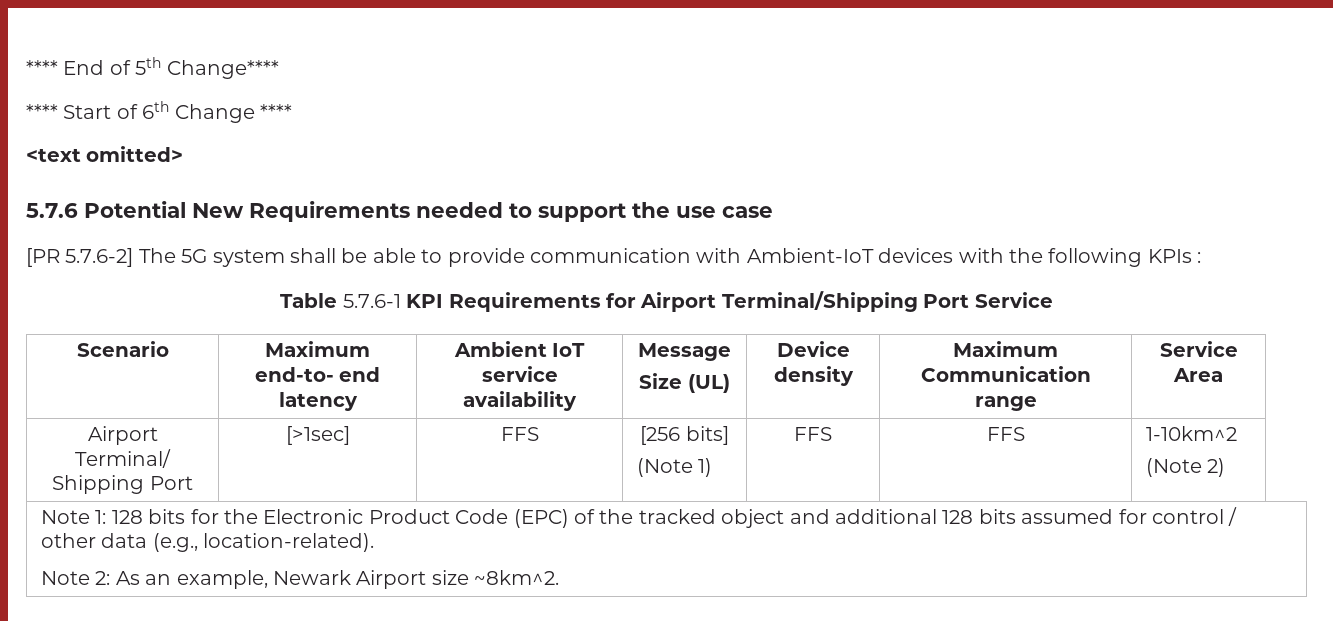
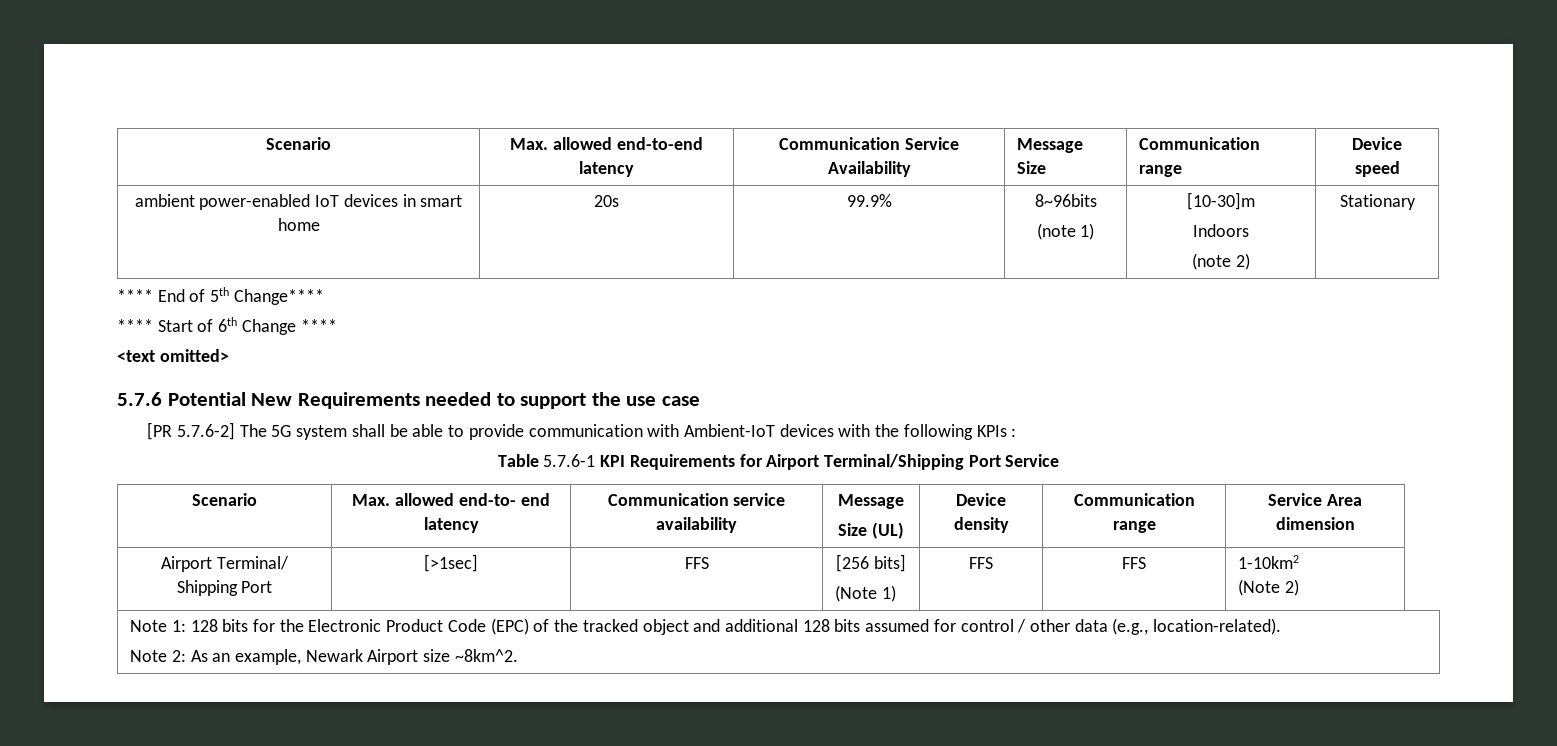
+ Scenario | Max. allowed end-to-end latency | Communication Service Availability | Message Size | Communication range | Device speed
+ ambient power-enabled IoT devices in smart home | 20s | 99.9% | 8~96bits
+ (note 1) | [10-30]m
+ Indoors
+ (note 2) | Stationary
- Scenario | Maximum end-to- end latency | Ambient IoT service availability | Message
- Size (UL) | Device density | Maximum Communication range | Service Area
+ Scenario | Max. allowed end-to- end latency | Communication service availability | Message
+ Size (UL) | Device density | Communication range | Service Area dimension
  Airport Terminal/ Shipping Port | [>1sec] | FFS | [256 bits]
- (Note 1) | FFS | FFS | 1-10km^2
+ (Note 1) | FFS | FFS | 1-10km2

